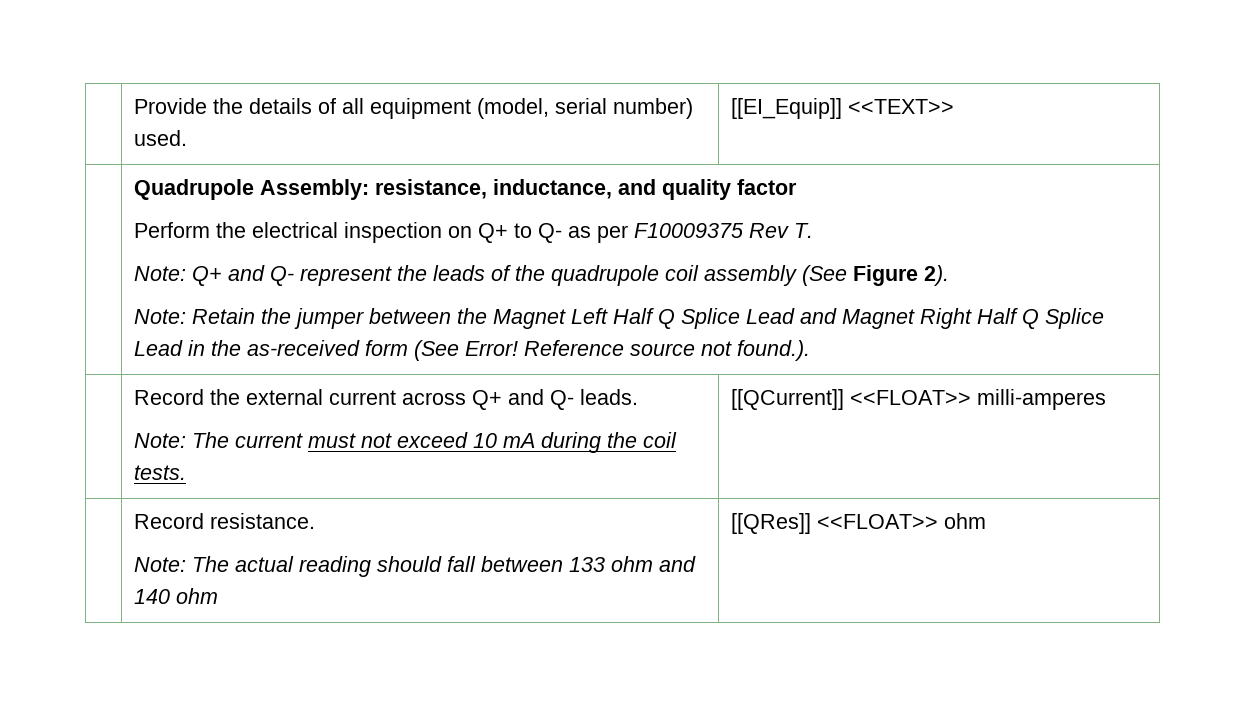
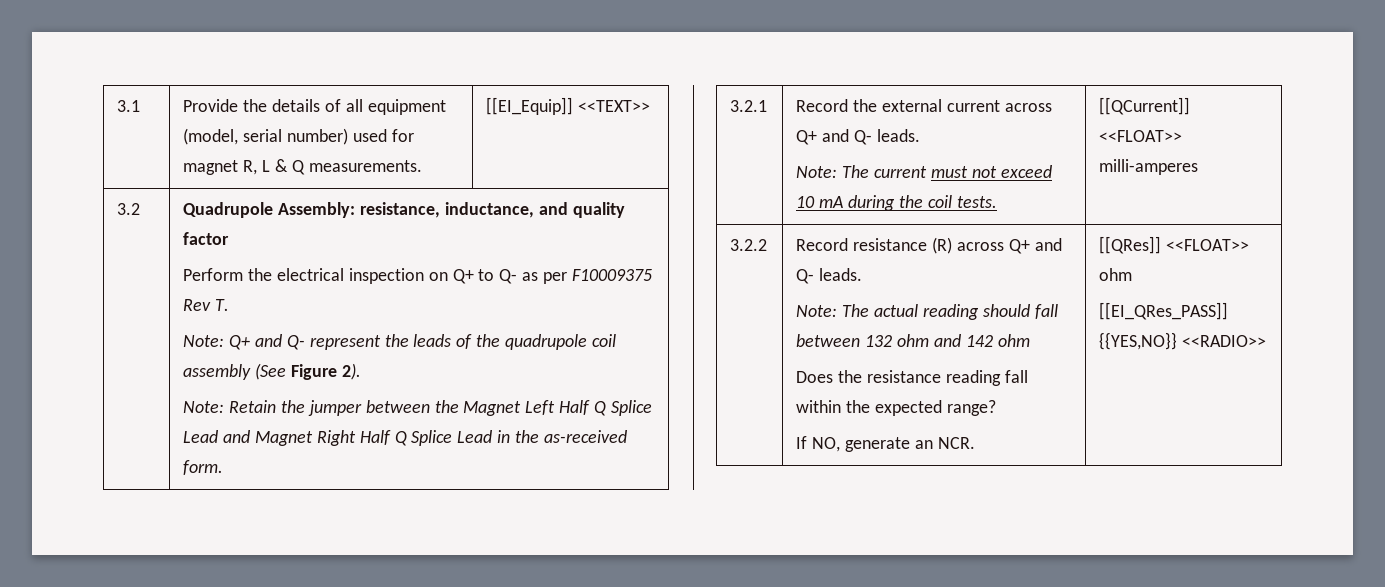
- | Provide the details of all equipment (model, serial number) used. | [[EI_Equip]] <<TEXT>>
+ 3.1 | Provide the details of all equipment (model, serial number) used for magnet R, L & Q measurements. | [[EI_Equip]] <<TEXT>>
+ 3.2
- Note: Retain the jumper between the Magnet Left Half Q Splice Lead and Magnet Right Half Q Splice Lead in the as-received form (See Error! Reference source not found.).
- | Record the external current across Q+ and Q- leads.
+ Note: Retain the jumper between the Magnet Left Half Q Splice Lead and Magnet Right Half Q Splice Lead in the as-received form.
+ 3.2.1 | Record the external current across Q+ and Q- leads.
- Record resistance.
+ 3.2.2 | Record resistance (R) across Q+ and Q- leads.
- Note: The actual reading should fall between 133 ohm and 140 ohm
+ Note: The actual reading should fall between 132 ohm and 142 ohm
+ Does the resistance reading fall within the expected range?
+ If NO, generate an NCR.
+ [[EI_QRes_PASS]] {{YES,NO}} <<RADIO>>

